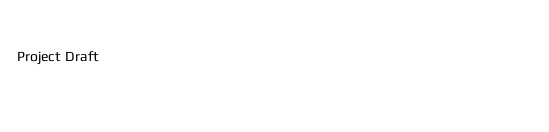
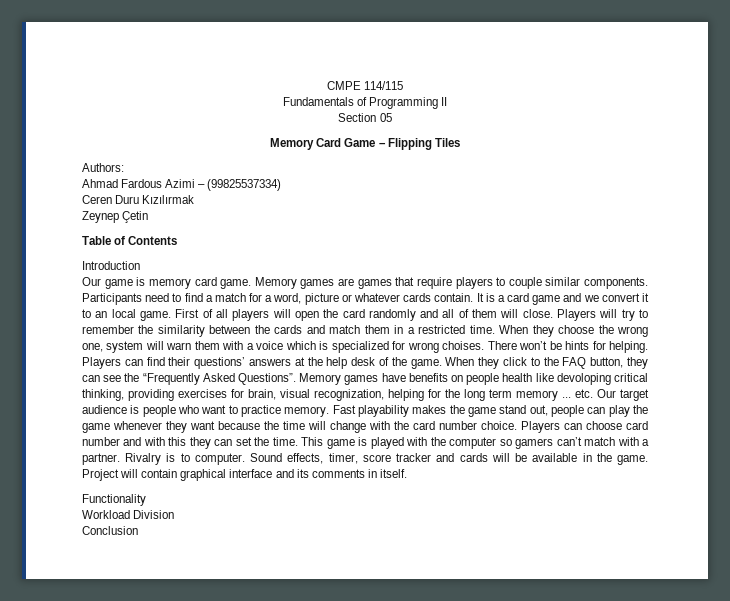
- Project Draft
+ CMPE 114/115
+ Fundamentals of Programming II
+ Section 05
+ Memory Card Game – Flipping Tiles
+ Authors:
+ Ahmad Fardous Azimi – (99825537334)
+ Ceren Duru Kızılırmak
+ Zeynep Çetin
+ Table of Contents
+ Introduction
+ Our game is memory card game. Memory games are games that require players to couple similar components. Participants need to find a match for a word, picture or whatever cards contain. It is a card game and we convert it to an local game. First of all players will open the card randomly and all of them will close. Players will try to remember the similarity between the cards and match them in a restricted time. When they choose the wrong one, system will warn them with a voice which is specialized for wrong choises. There won’t be hints for helping. Players can find their questions’ answers at the help desk of the game. When they click to the FAQ button, they can see the “Frequently Asked Questions”. Memory games have benefits on people health like devoloping critical thinking, providing exercises for brain, visual recognization, helping for the long term memory ... etc. Our target audience is people who want to practice memory. Fast playability makes the game stand out, people can play the game whenever they want because the time will change with the card number choice. Players can choose card number and with this they can set the time. This game is played with the computer so gamers can’t match with a partner. Rivalry is to computer. Sound effects, timer, score tracker and cards will be available in the game. Project will contain graphical interface and its comments in itself.
+ Functionality
+ Workload Division
+ Conclusion

